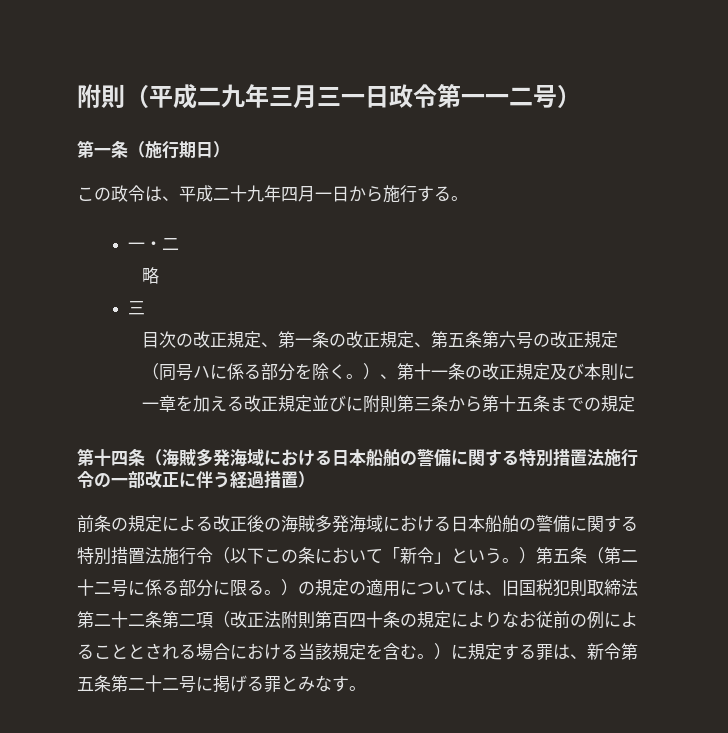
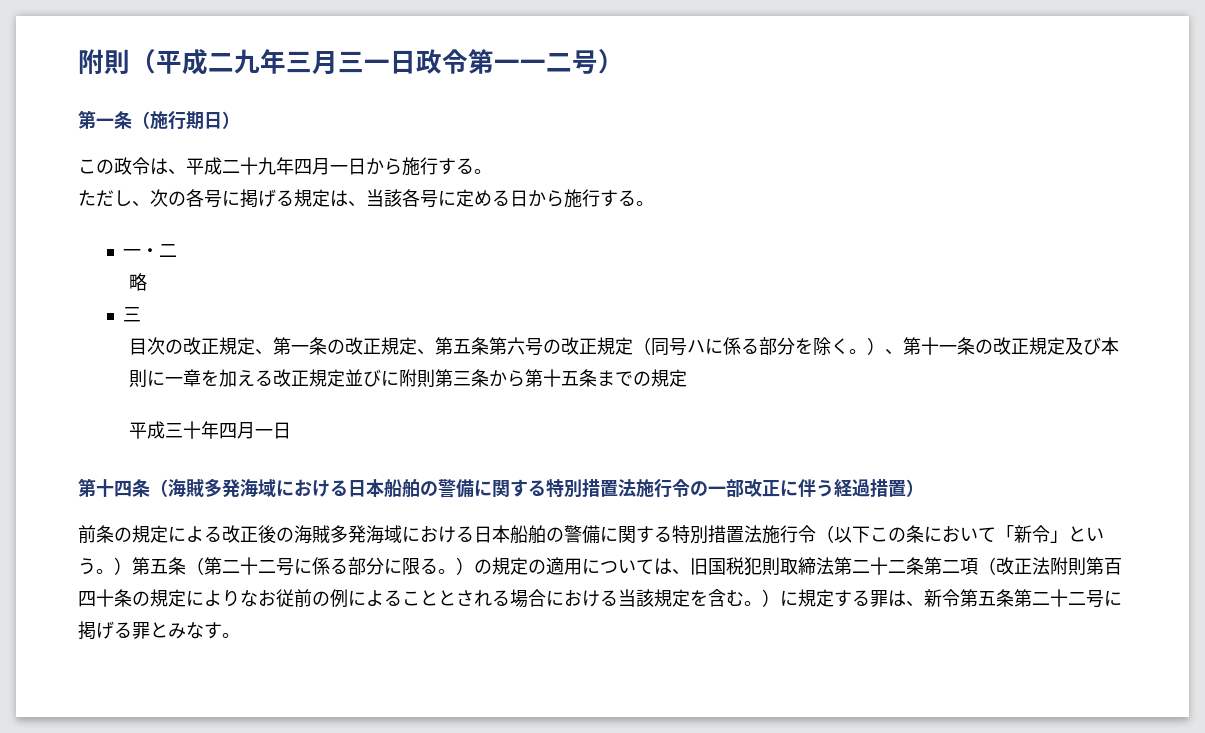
+ ただし、次の各号に掲げる規定は、当該各号に定める日から施行する。
+ 平成三十年四月一日

